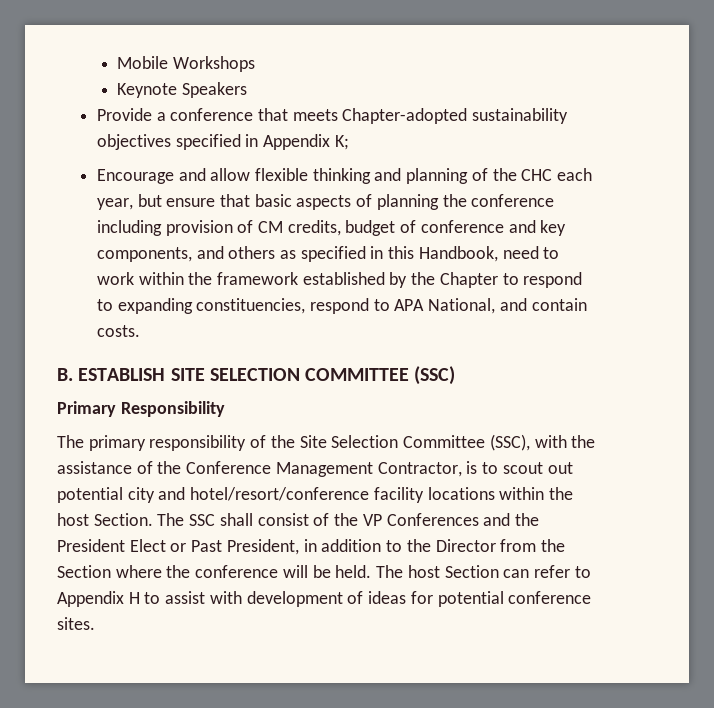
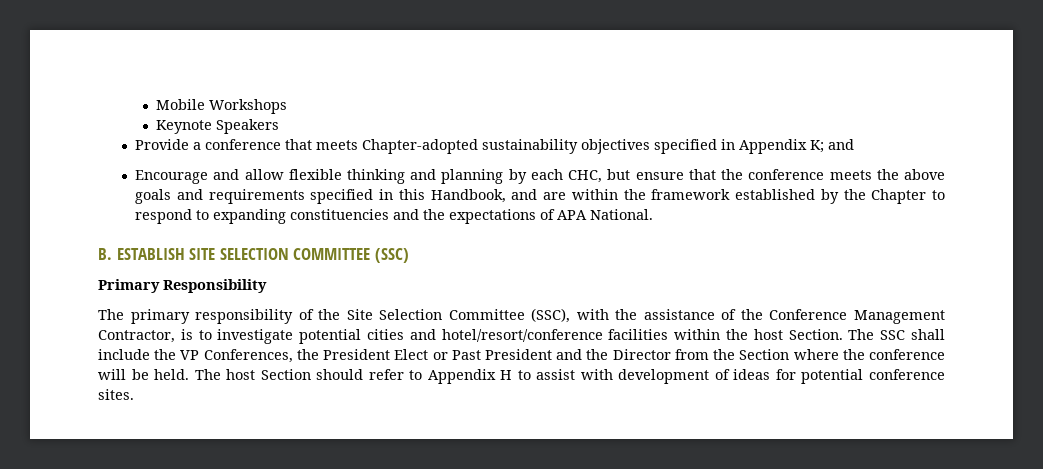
- Provide a conference that meets Chapter-adopted sustainability objectives specified in Appendix K;
+ Provide a conference that meets Chapter-adopted sustainability objectives specified in Appendix K; and
- Encourage and allow flexible thinking and planning of the CHC each year, but ensure that basic aspects of planning the conference including provision of CM credits, budget of conference and key components, and others as specified in this Handbook, need to work within the framework established by the Chapter to respond to expanding constituencies, respond to APA National, and contain costs.
+ Encourage and allow flexible thinking and planning by each CHC, but ensure that the conference meets the above goals and requirements specified in this Handbook, and are within the framework established by the Chapter to respond to expanding constituencies and the expectations of APA National.
- The primary responsibility of the Site Selection Committee (SSC), with the assistance of the Conference Management Contractor, is to scout out potential city and hotel/resort/conference facility locations within the host Section.
+ The primary responsibility of the Site Selection Committee (SSC), with the assistance of the Conference Management Contractor, is to investigate potential cities and hotel/resort/conference facilities within the host Section.
- The SSC shall consist of the VP Conferences and the President Elect or Past President, in addition to the Director from the Section where the conference will be held.
+ The SSC shall include the VP Conferences, the President Elect or Past President and the Director from the Section where the conference will be held.
- The host Section can refer to Appendix H to assist with development of ideas for potential conference sites.
+ The host Section should refer to Appendix H to assist with development of ideas for potential conference sites.

